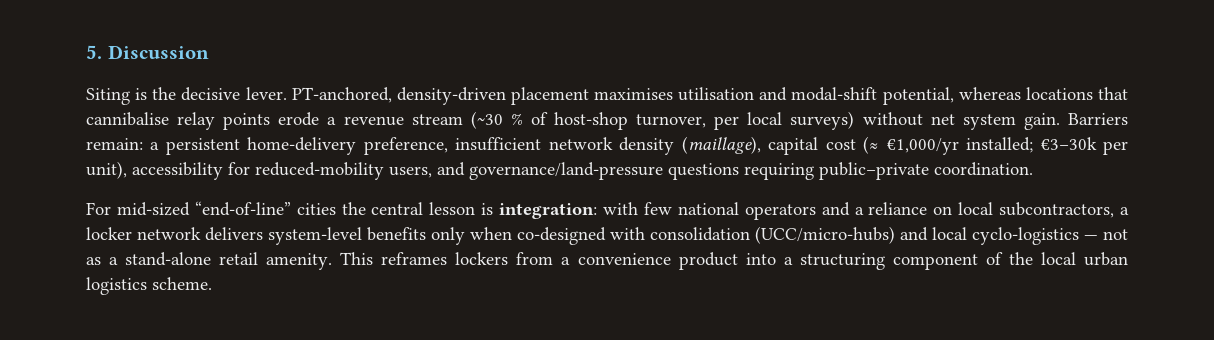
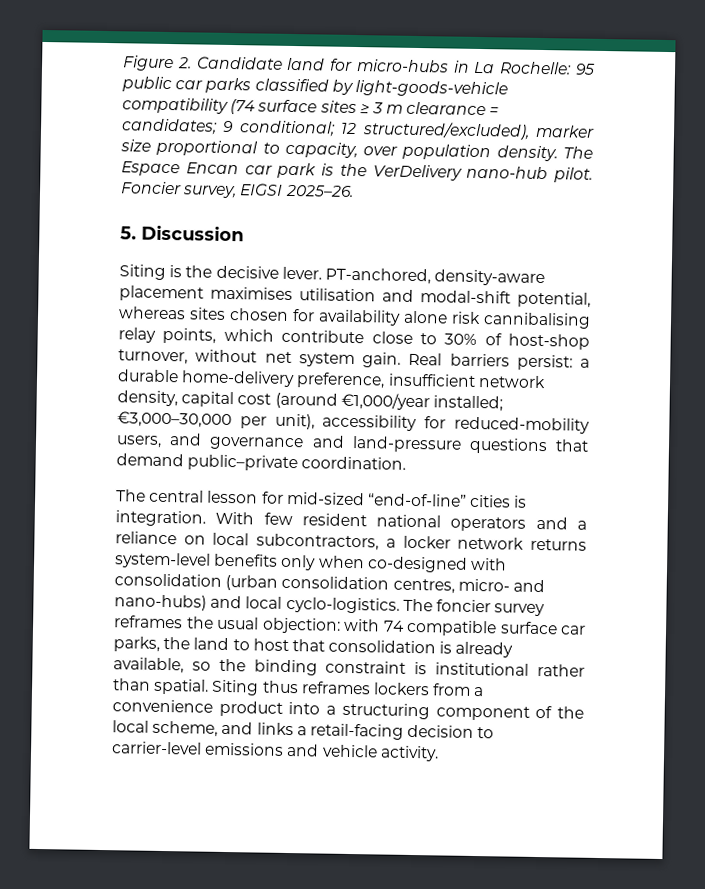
+ Figure 2. Candidate land for micro-hubs in La Rochelle: 95 public car parks classified by light-goods-vehicle compatibility (74 surface sites ≥ 3 m clearance = candidates; 9 conditional; 12 structured/excluded), marker size proportional to capacity, over population density. The Espace Encan car park is the VerDelivery nano-hub pilot. Foncier survey, EIGSI 2025–26.
- PT-anchored, density-driven placement maximises utilisation and modal-shift potential, whereas locations that cannibalise relay points erode a revenue stream (~30 % of host-shop turnover, per local surveys) without net system gain. Barriers remain: a persistent home-delivery preference, insufficient network density (maillage), capital cost (≈ €1,000/yr installed; €3–30k per unit), accessibility for reduced-mobility users, and governance/land-pressure questions requiring public–private coordination.
- For mid-sized “end-of-line” cities the central lesson is integration: with few national operators and a reliance on local subcontractors, a locker network delivers system-level benefits only when co-designed with consolidation (UCC/micro-hubs) and local cyclo-logistics — not as a stand-alone retail amenity. This reframes lockers from a convenience product into a structuring component of the local urban logistics scheme.
+ PT-anchored, density-aware placement maximises utilisation and modal-shift potential, whereas sites chosen for availability alone risk cannibalising relay points, which contribute close to 30% of host-shop turnover, without net system gain. Real barriers persist: a durable home-delivery preference, insufficient network density, capital cost (around €1,000/year installed; €3,000–30,000 per unit), accessibility for reduced-mobility users, and governance and land-pressure questions that demand public–private coordination.
+ The central lesson for mid-sized “end-of-line” cities is integration. With few resident national operators and a reliance on local subcontractors, a locker network returns system-level benefits only when co-designed with consolidation (urban consolidation centres, micro- and nano-hubs) and local cyclo-logistics. The foncier survey reframes the usual objection: with 74 compatible surface car parks, the land to host that consolidation is already available, so the binding constraint is institutional rather than spatial. Siting thus reframes lockers from a convenience product into a structuring component of the local scheme, and links a retail-facing decision to carrier-level emissions and vehicle activity.

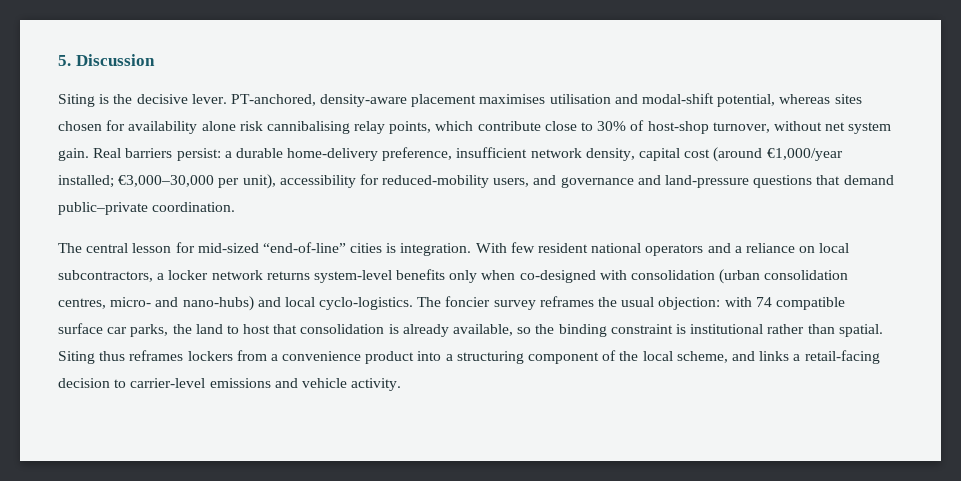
- Figure 2. Candidate land for micro-hubs in La Rochelle: 95 public car parks classified by light-goods-vehicle compatibility (74 surface sites ≥ 3 m clearance = candidates; 9 conditional; 12 structured/excluded), marker size proportional to capacity, over population density. The Espace Encan car park is the VerDelivery nano-hub pilot. Foncier survey, EIGSI 2025–26.

